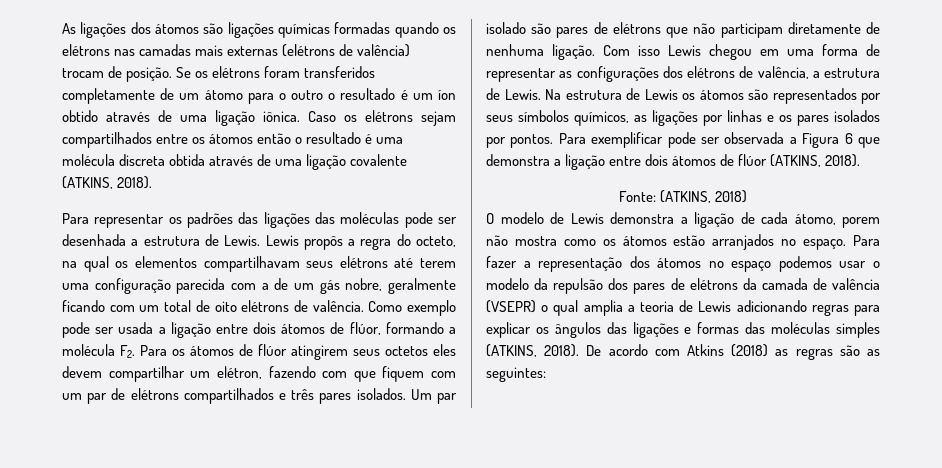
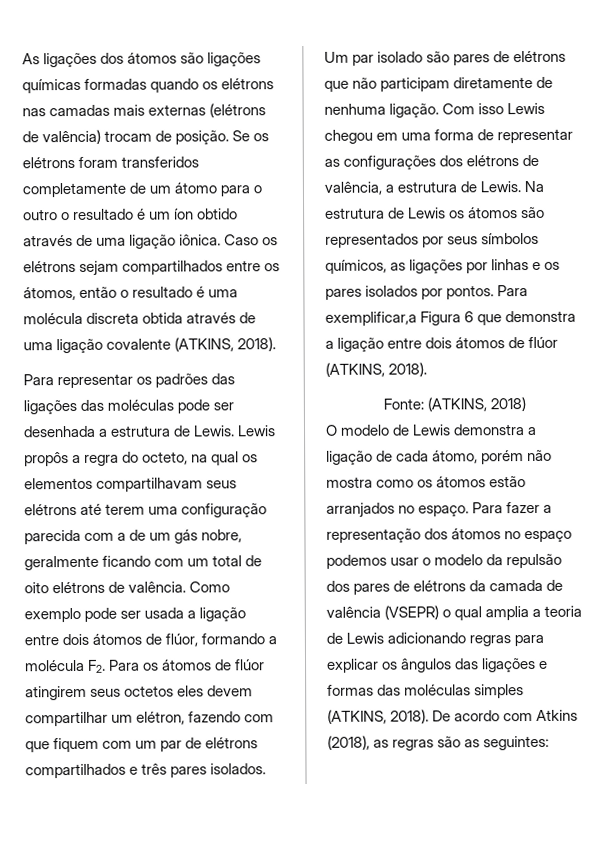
- Caso os elétrons sejam compartilhados entre os átomos então o resultado é uma molécula discreta obtida através de uma ligação covalente (ATKINS, 2018).
+ Caso os elétrons sejam compartilhados entre os átomos, então o resultado é uma molécula discreta obtida através de uma ligação covalente (ATKINS, 2018).
- Para exemplificar pode ser observada a Figura 6 que demonstra a ligação entre dois átomos de flúor (ATKINS, 2018).
+ Para exemplificar,a Figura 6 que demonstra a ligação entre dois átomos de flúor (ATKINS, 2018).
- O modelo de Lewis demonstra a ligação de cada átomo, porem não mostra como os átomos estão arranjados no espaço.
+ O modelo de Lewis demonstra a ligação de cada átomo, porém não mostra como os átomos estão arranjados no espaço.
- De acordo com Atkins (2018) as regras são as seguintes:
+ De acordo com Atkins (2018), as regras são as seguintes:

